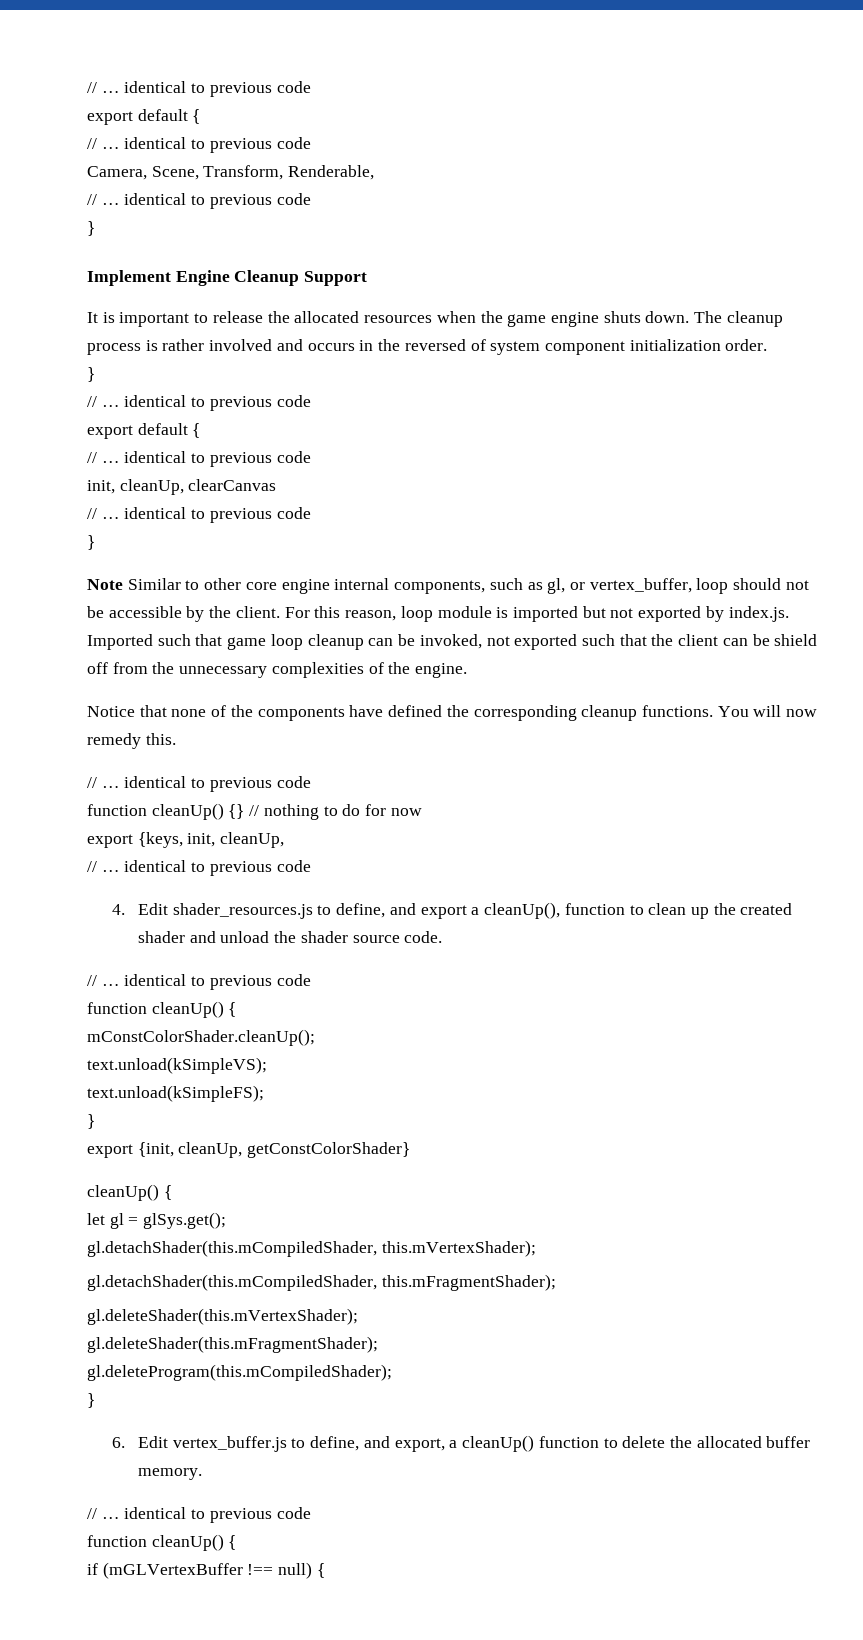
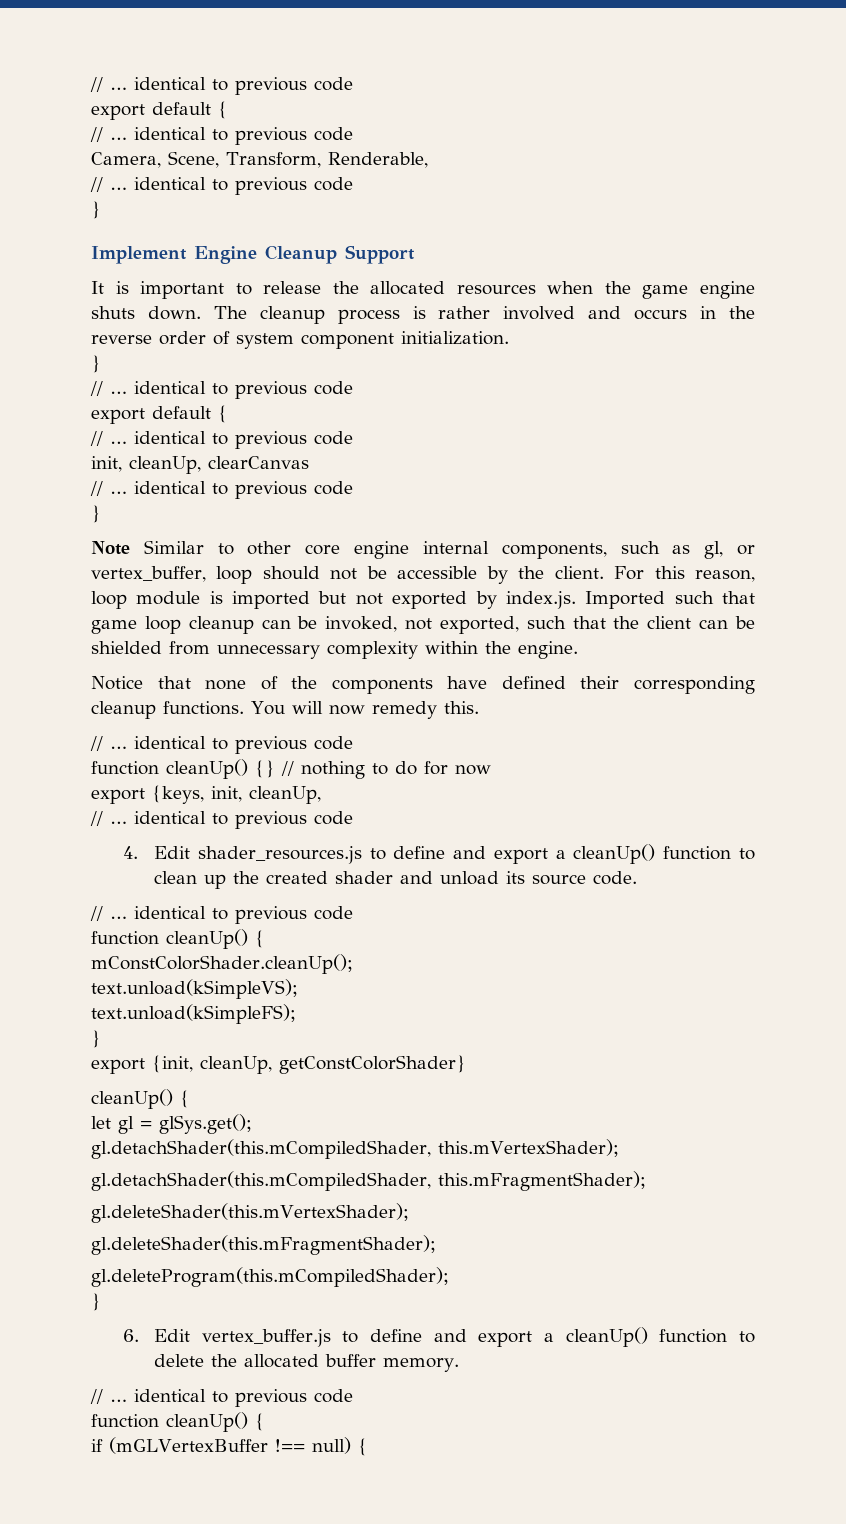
- The cleanup process is rather involved and occurs in the reversed of system component initialization order.
+ The cleanup process is rather involved and occurs in the reverse order of system component initialization.
- For this reason, loop module is imported but not exported by index.js. Imported such that game loop cleanup can be invoked, not exported such that the client can be shield off from the unnecessary complexities of the engine.
+ For this reason, loop module is imported but not exported by index.js. Imported such that game loop cleanup can be invoked, not exported, such that the client can be shielded from unnecessary complexity within the engine.
- Notice that none of the components have defined the corresponding cleanup functions.
+ Notice that none of the components have defined their corresponding cleanup functions.
- 4. Edit shader_resources.js to define, and export a cleanUp(), function to clean up the created shader and unload the shader source code.
+ 4. Edit shader_resources.js to define and export a cleanUp() function to clean up the created shader and unload its source code.
- 6. Edit vertex_buffer.js to define, and export, a cleanUp() function to delete the allocated buffer memory.
+ 6. Edit vertex_buffer.js to define and export a cleanUp() function to delete the allocated buffer memory.

